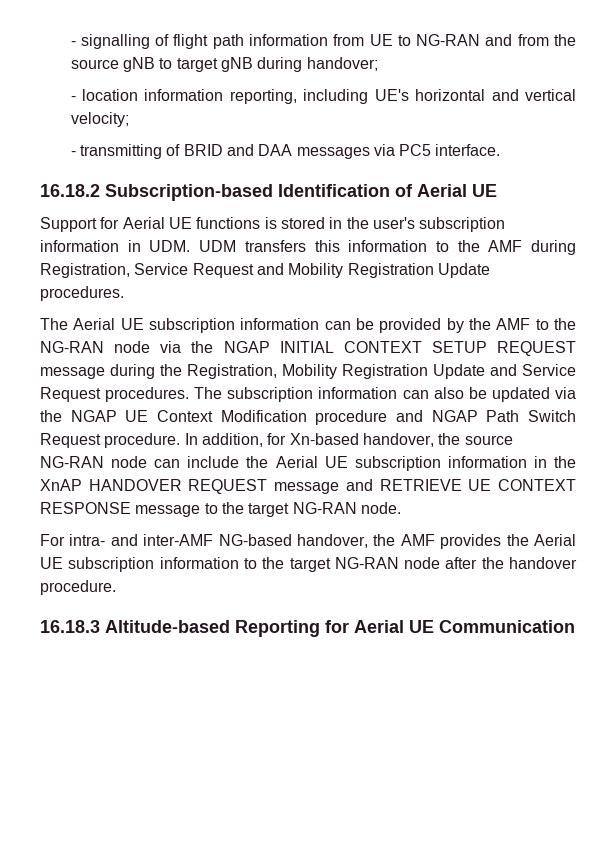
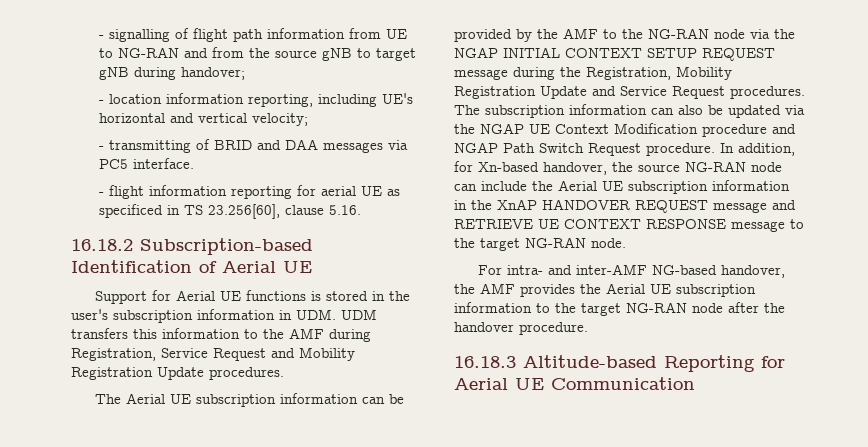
+ - flight information reporting for aerial UE as specificed in TS 23.256[60], clause 5.16.

